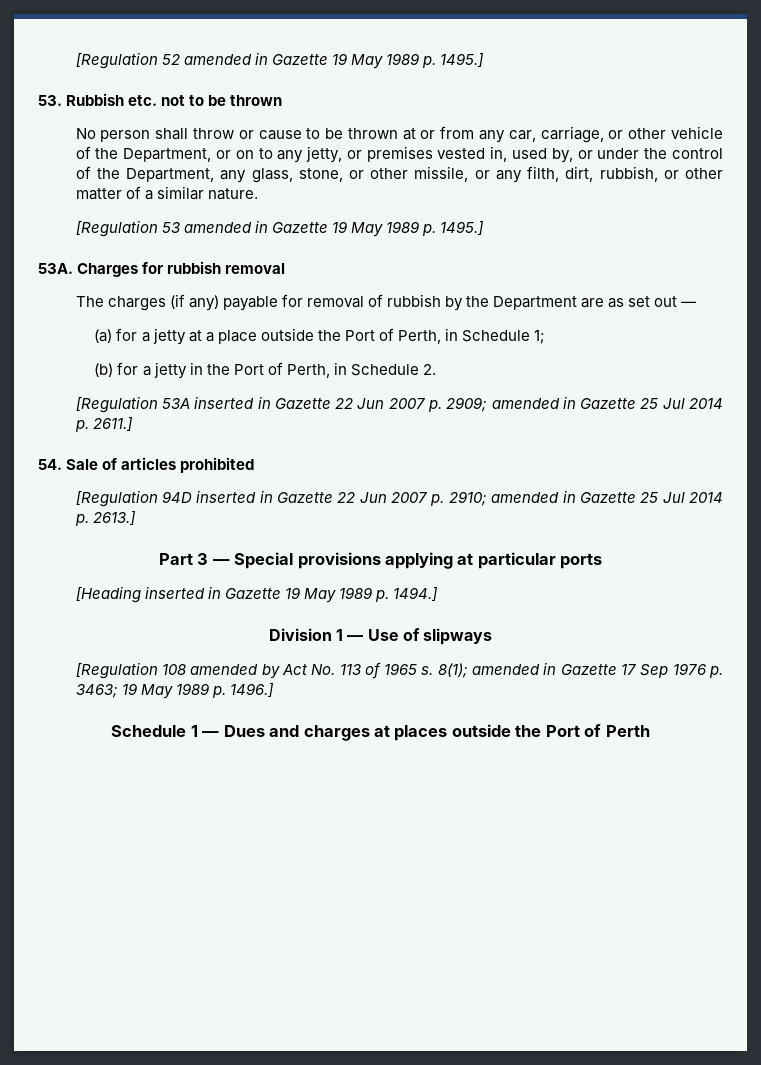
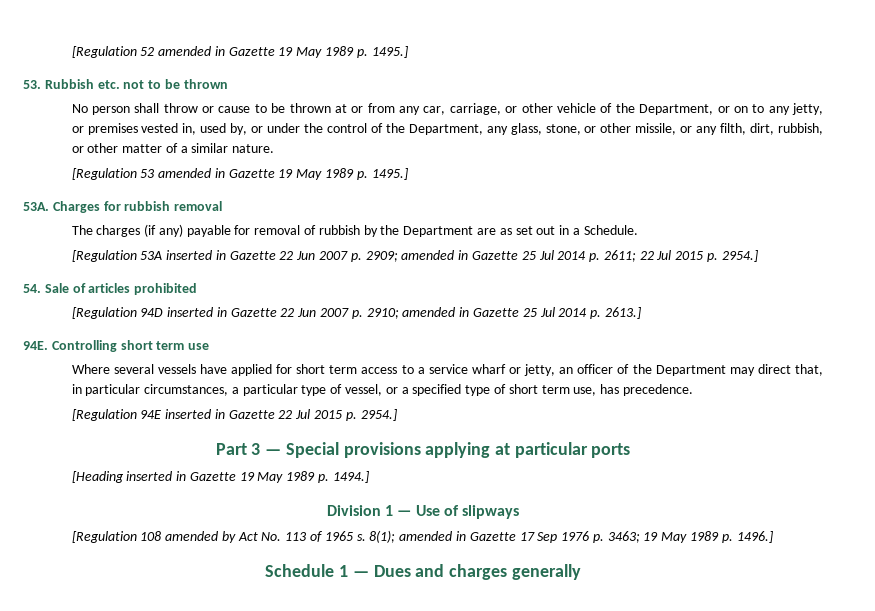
- The charges (if any) payable for removal of rubbish by the Department are as set out —
- (a) for a jetty at a place outside the Port of Perth, in Schedule 1;
- (b) for a jetty in the Port of Perth, in Schedule 2.
+ The charges (if any) payable for removal of rubbish by the Department are as set out in a Schedule.
- [Regulation 53A inserted in Gazette 22 Jun 2007 p. 2909; amended in Gazette 25 Jul 2014 p. 2611.]
+ [Regulation 53A inserted in Gazette 22 Jun 2007 p. 2909; amended in Gazette 25 Jul 2014 p. 2611; 22 Jul 2015 p. 2954.]
+ 94E. Controlling short term use
+ Where several vessels have applied for short term access to a service wharf or jetty, an officer of the Department may direct that, in particular circumstances, a particular type of vessel, or a specified type of short term use, has precedence.
+ [Regulation 94E inserted in Gazette 22 Jul 2015 p. 2954.]
- Schedule 1 — Dues and charges at places outside the Port of Perth
+ Schedule 1 — Dues and charges generally

